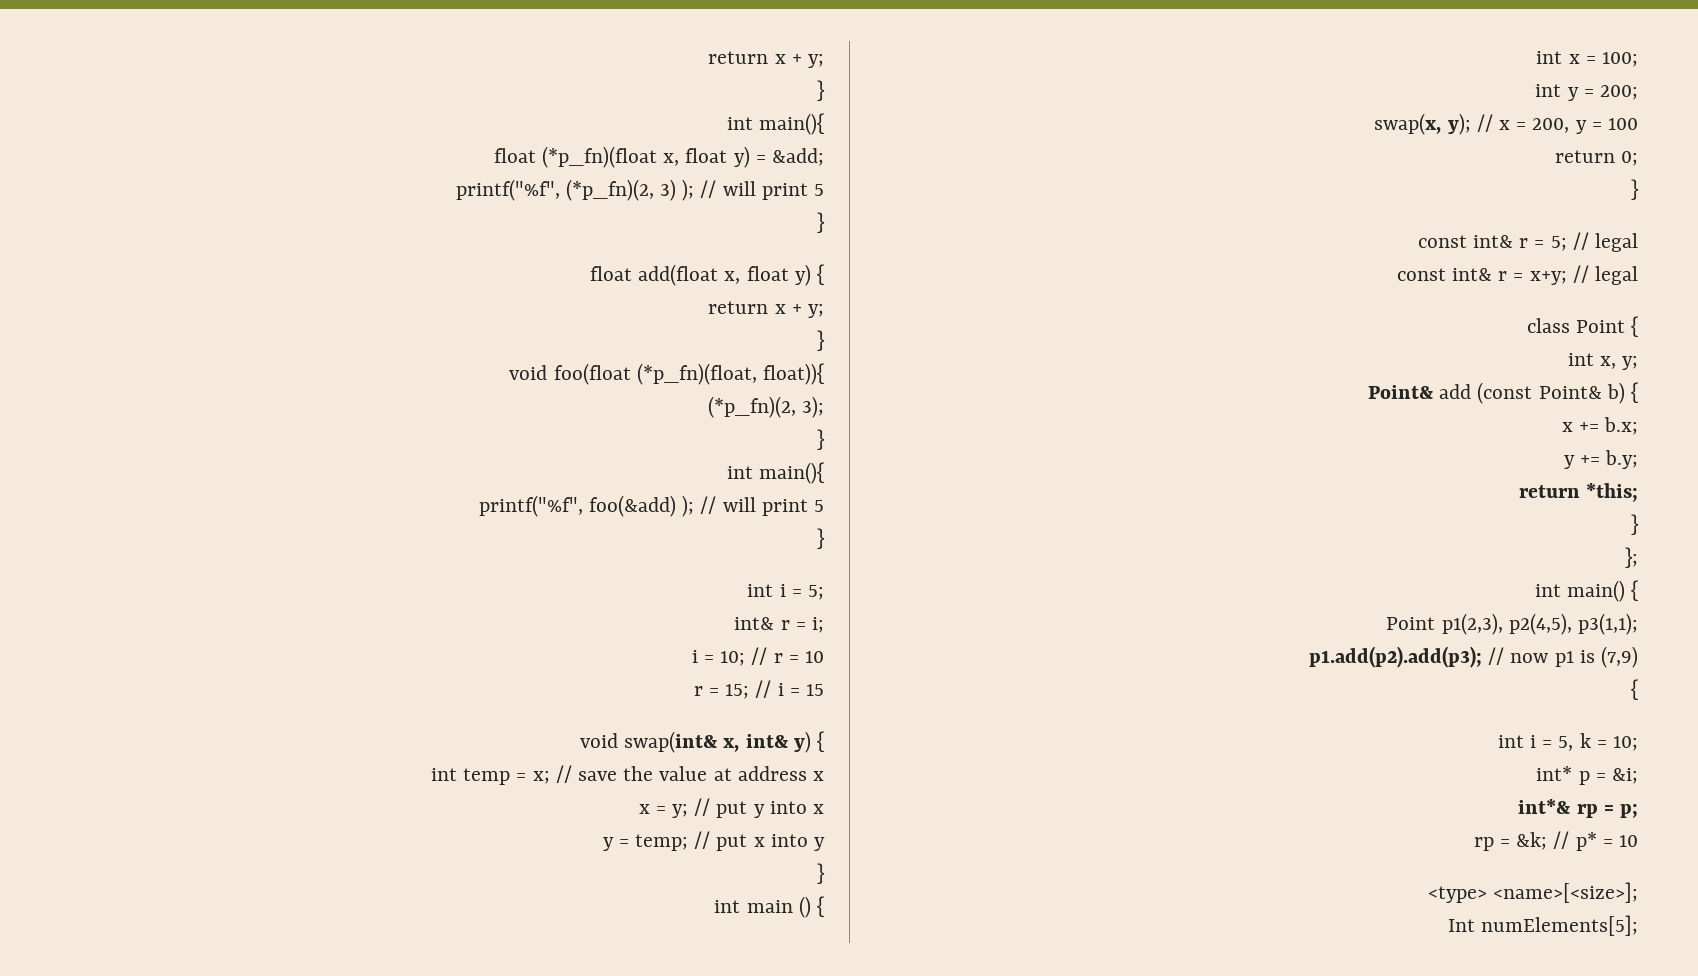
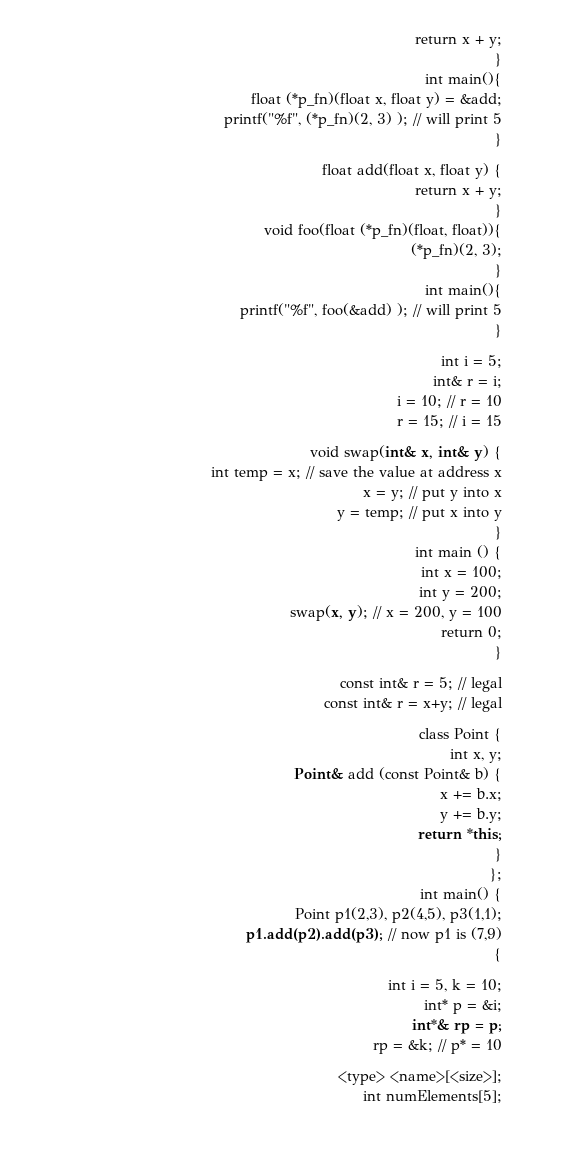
- Int numElements[5];
+ int numElements[5];

